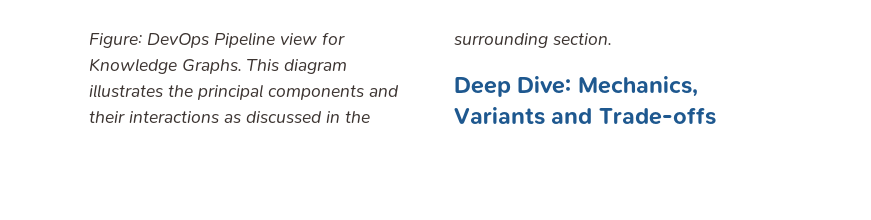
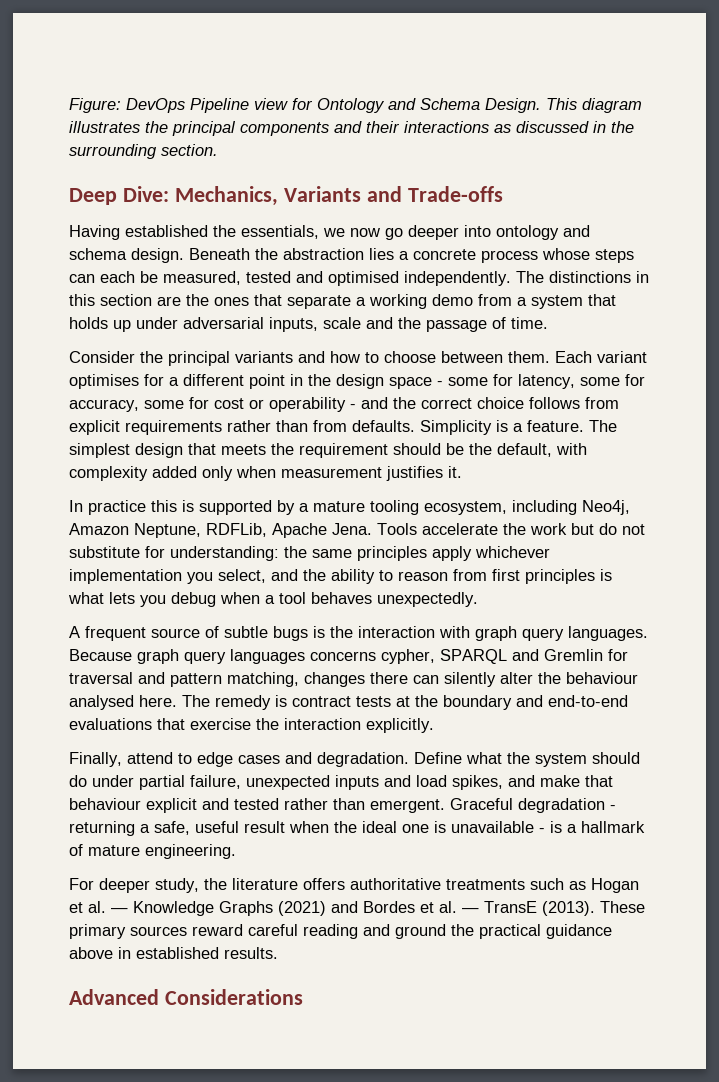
- Figure: DevOps Pipeline view for Knowledge Graphs.
+ Figure: DevOps Pipeline view for Ontology and Schema Design.
+ Having established the essentials, we now go deeper into ontology and schema design. Beneath the abstraction lies a concrete process whose steps can each be measured, tested and optimised independently. The distinctions in this section are the ones that separate a working demo from a system that holds up under adversarial inputs, scale and the passage of time.
+ Consider the principal variants and how to choose between them. Each variant optimises for a different point in the design space - some for latency, some for accuracy, some for cost or operability - and the correct choice follows from explicit requirements rather than from defaults. Simplicity is a feature. The simplest design that meets the requirement should be the default, with complexity added only when measurement justifies it.
+ In practice this is supported by a mature tooling ecosystem, including Neo4j, Amazon Neptune, RDFLib, Apache Jena. Tools accelerate the work but do not substitute for understanding: the same principles apply whichever implementation you select, and the ability to reason from first principles is what lets you debug when a tool behaves unexpectedly.
+ A frequent source of subtle bugs is the interaction with graph query languages. Because graph query languages concerns cypher, SPARQL and Gremlin for traversal and pattern matching, changes there can silently alter the behaviour analysed here. The remedy is contract tests at the boundary and end-to-end evaluations that exercise the interaction explicitly.
+ Finally, attend to edge cases and degradation. Define what the system should do under partial failure, unexpected inputs and load spikes, and make that behaviour explicit and tested rather than emergent. Graceful degradation - returning a safe, useful result when the ideal one is unavailable - is a hallmark of mature engineering.
+ For deeper study, the literature offers authoritative treatments such as Hogan et al. — Knowledge Graphs (2021) and Bordes et al. — TransE (2013). These primary sources reward careful reading and ground the practical guidance above in established results.
+ Advanced Considerations

